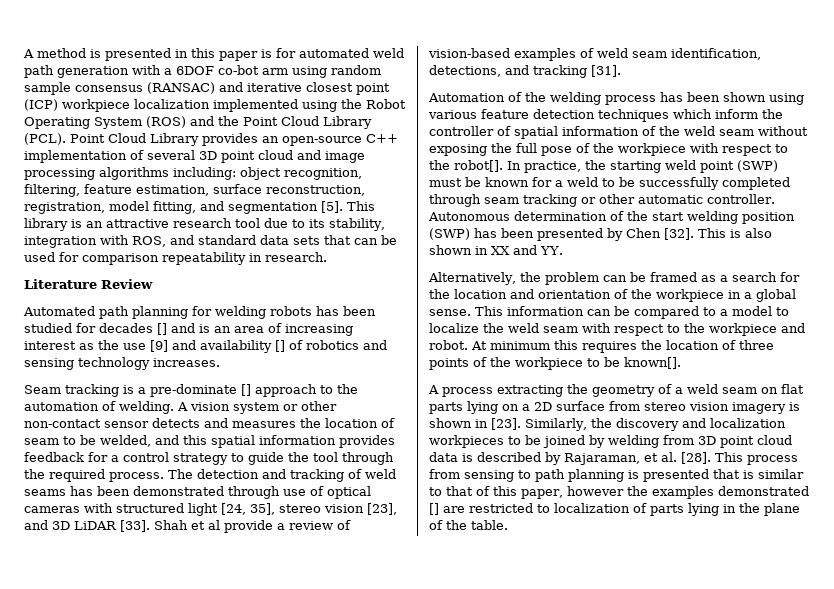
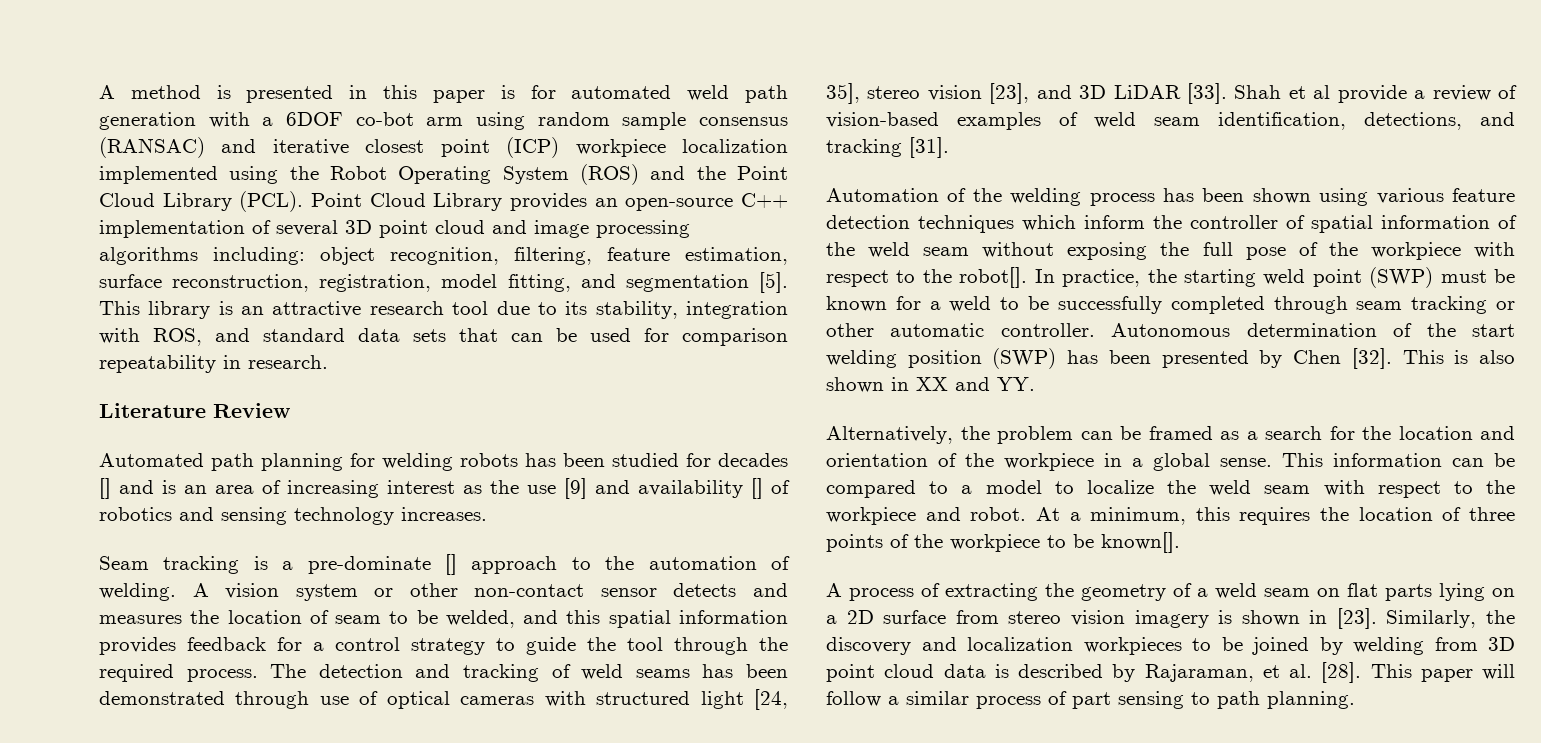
- At minimum this requires the location of three points of the workpiece to be known[].
+ At a minimum, this requires the location of three points of the workpiece to be known[].
- A process extracting the geometry of a weld seam on flat parts lying on a 2D surface from stereo vision imagery is shown in [23].
+ A process of extracting the geometry of a weld seam on flat parts lying on a 2D surface from stereo vision imagery is shown in [23].
- This process from sensing to path planning is presented that is similar to that of this paper, however the examples demonstrated [] are restricted to localization of parts lying in the plane of the table.
+ This paper will follow a similar process of part sensing to path planning.

